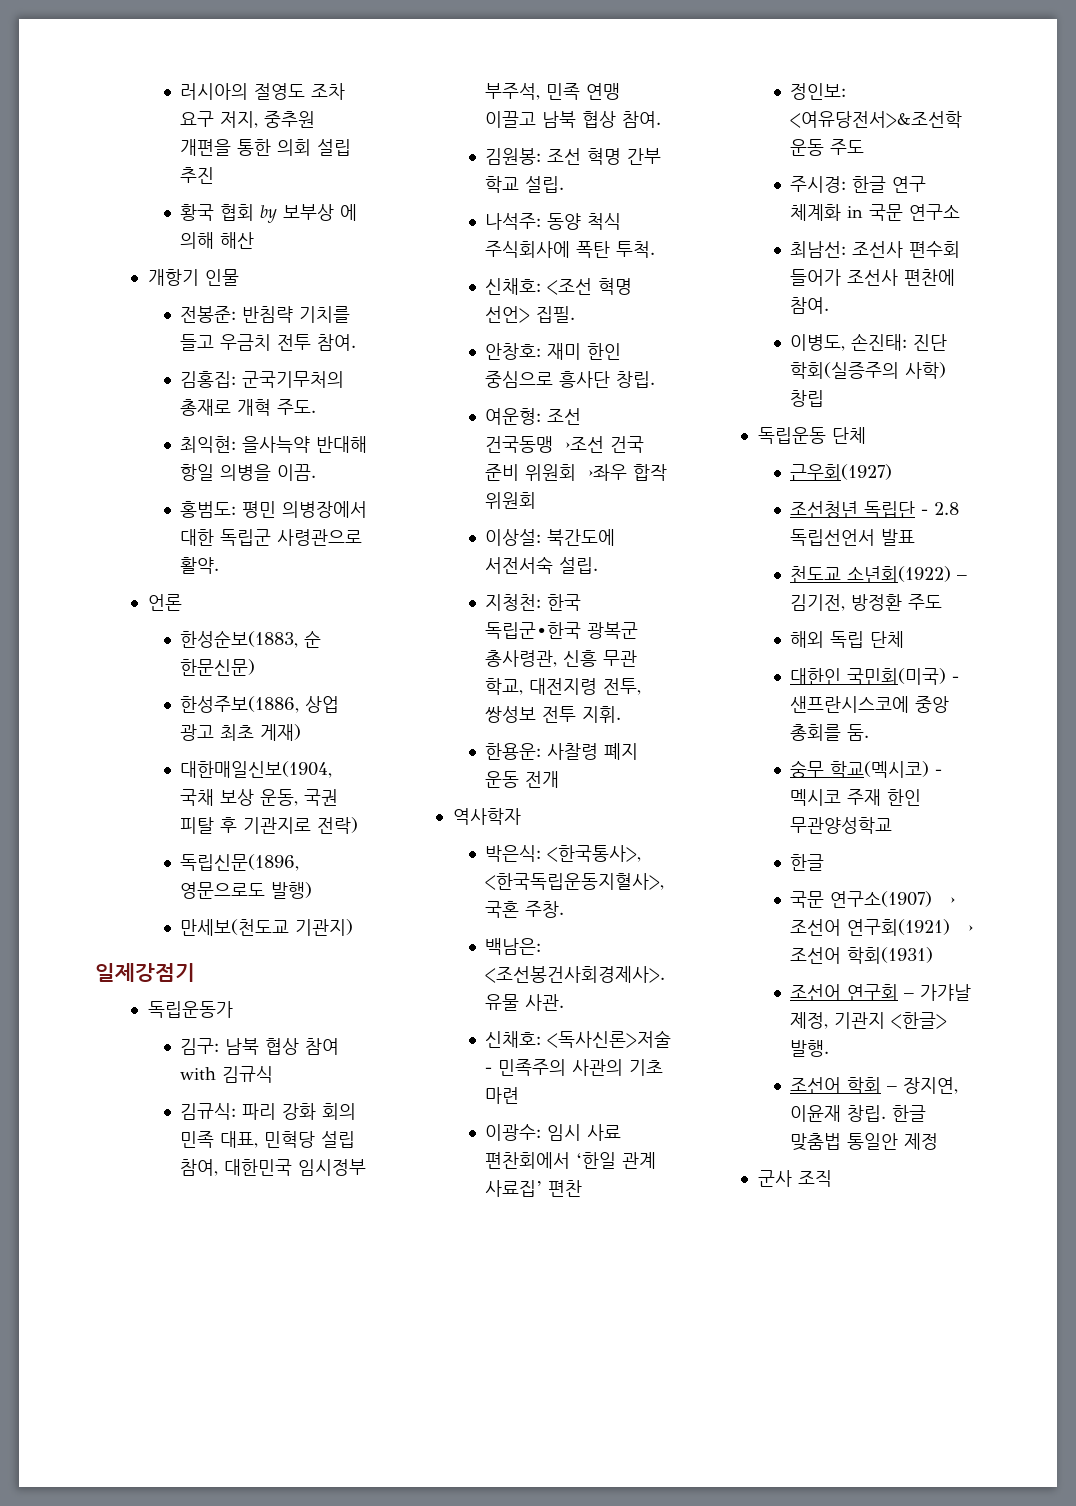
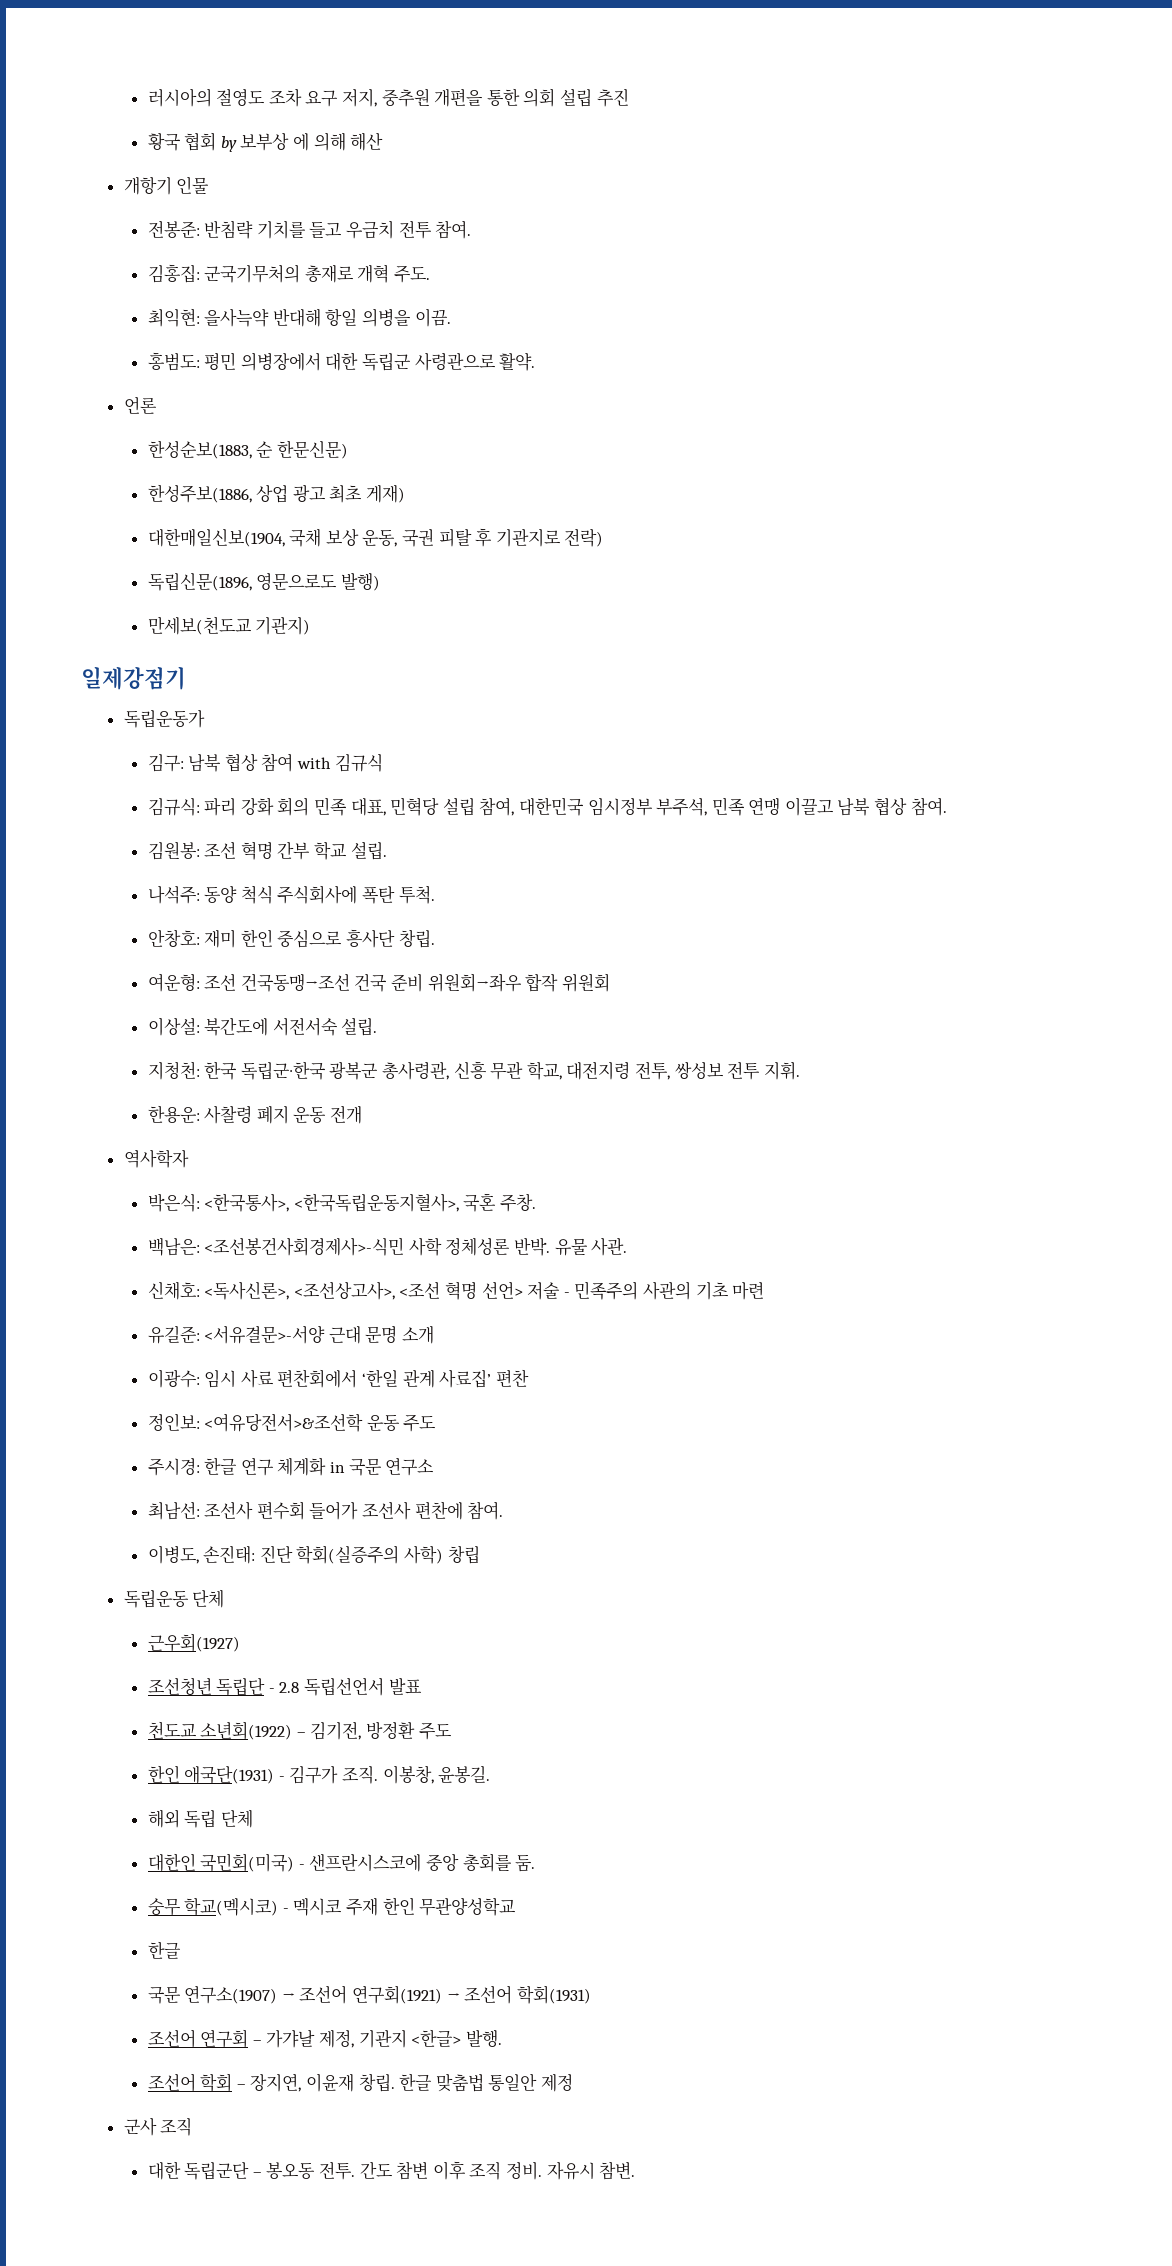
- 신채호: <조선 혁명 선언> 집필.
- 백남은: <조선봉건사회경제사>.
+ 백남은: <조선봉건사회경제사>-식민 사학 정체성론 반박.
- 신채호: <독사신론>저술 - 민족주의 사관의 기초 마련
+ 신채호: <독사신론>, <조선상고사>, <조선 혁명 선언> 저술 - 민족주의 사관의 기초 마련
+ 유길준: <서유결문>-서양 근대 문명 소개
+ 한인 애국단(1931) - 김구가 조직. 이봉창, 윤봉길.
+ 대한 독립군단 – 봉오동 전투. 간도 참변 이후 조직 정비. 자유시 참변.

